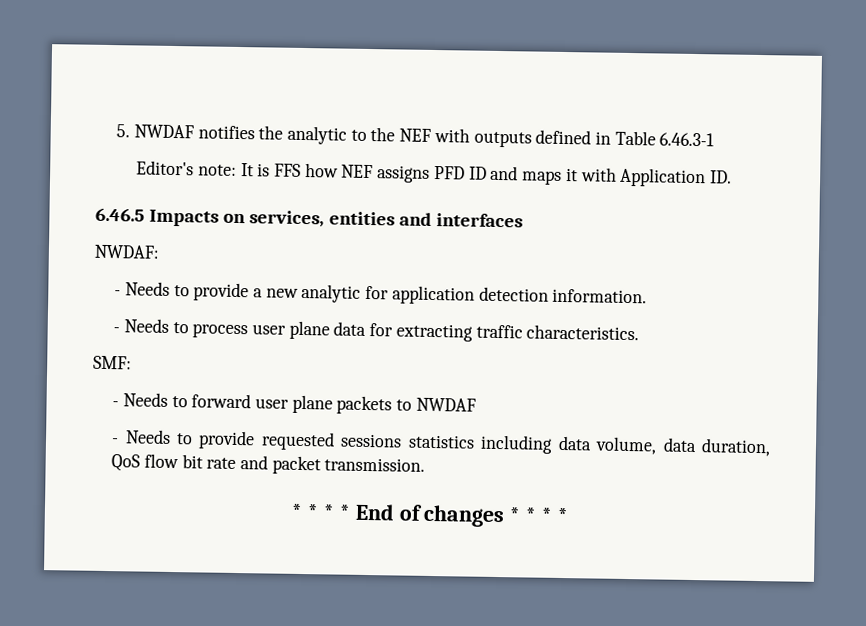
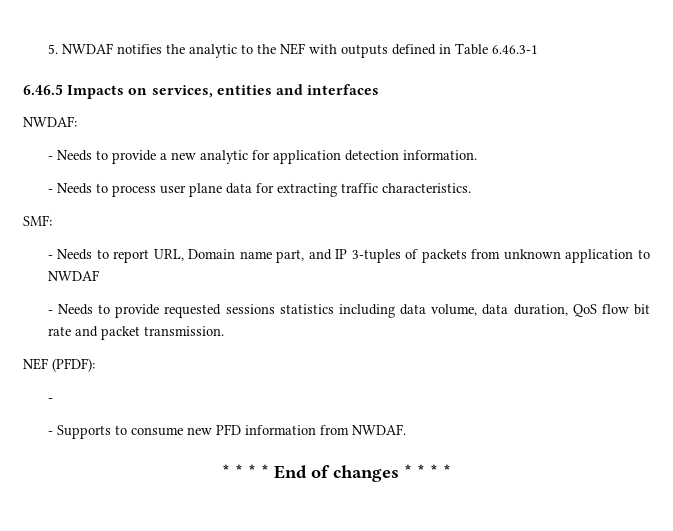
- Editor's note: It is FFS how NEF assigns PFD ID and maps it with Application ID.
- - Needs to forward user plane packets to NWDAF
+ - Needs to report URL, Domain name part, and IP 3-tuples of packets from unknown application to NWDAF
+ NEF (PFDF):
+ -
+ - Supports to consume new PFD information from NWDAF.

